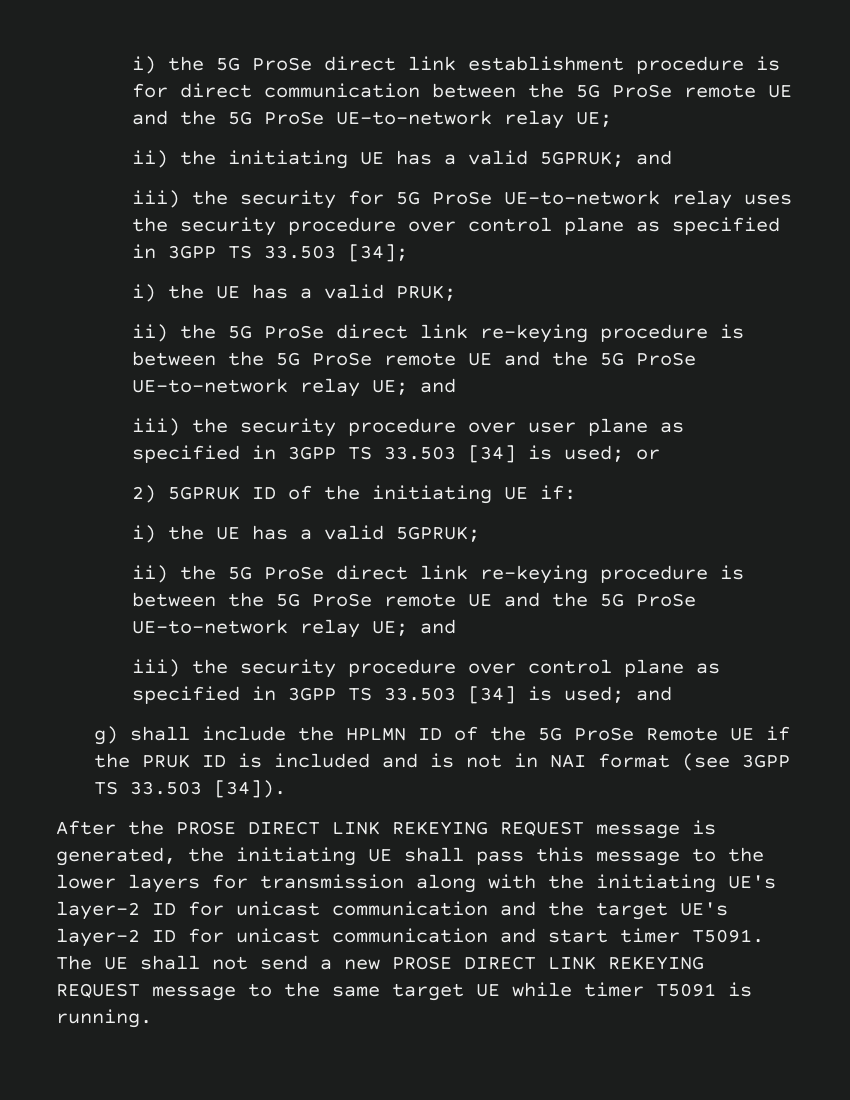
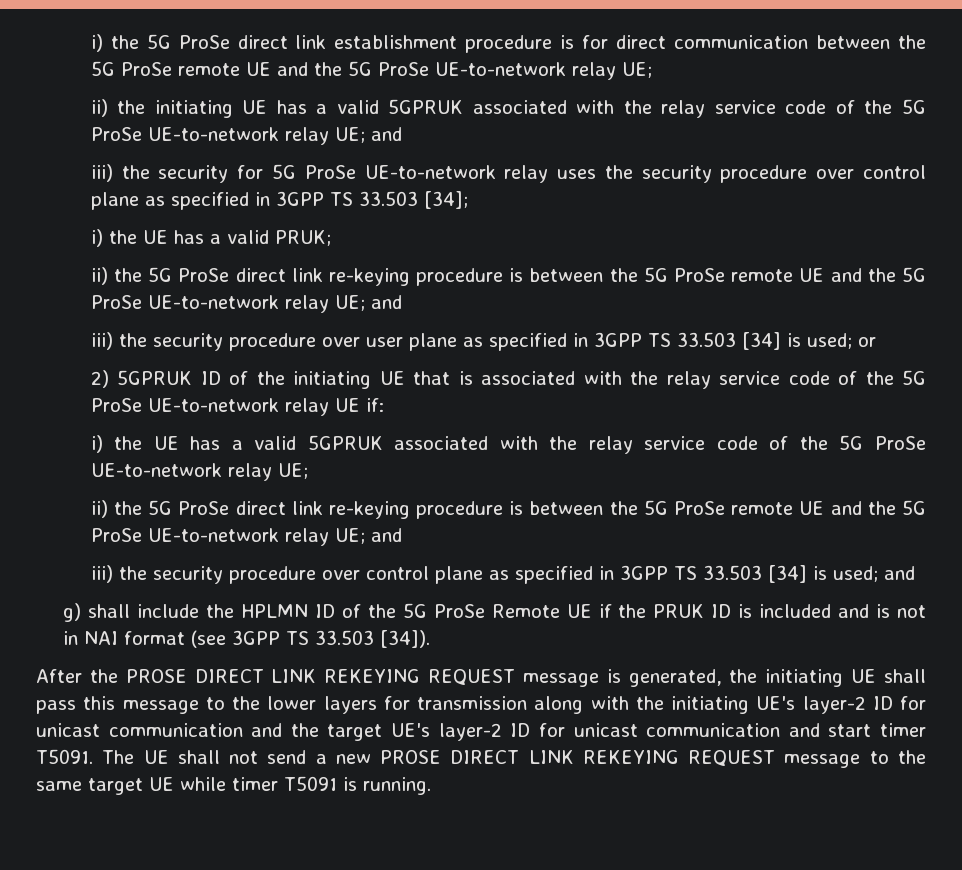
- ii) the initiating UE has a valid 5GPRUK; and
+ ii) the initiating UE has a valid 5GPRUK associated with the relay service code of the 5G ProSe UE-to-network relay UE; and
- 2) 5GPRUK ID of the initiating UE if:
+ 2) 5GPRUK ID of the initiating UE that is associated with the relay service code of the 5G ProSe UE-to-network relay UE if:
- i) the UE has a valid 5GPRUK;
+ i) the UE has a valid 5GPRUK associated with the relay service code of the 5G ProSe UE-to-network relay UE;

